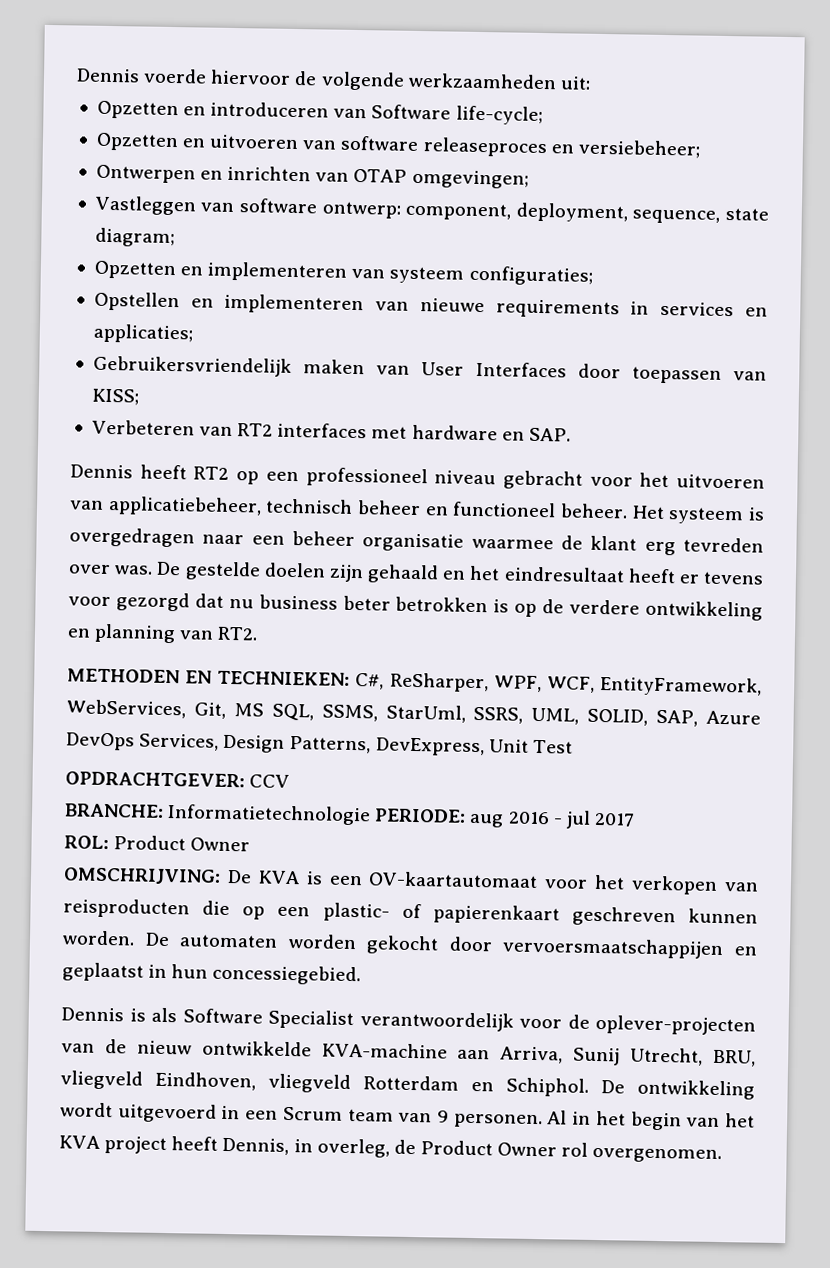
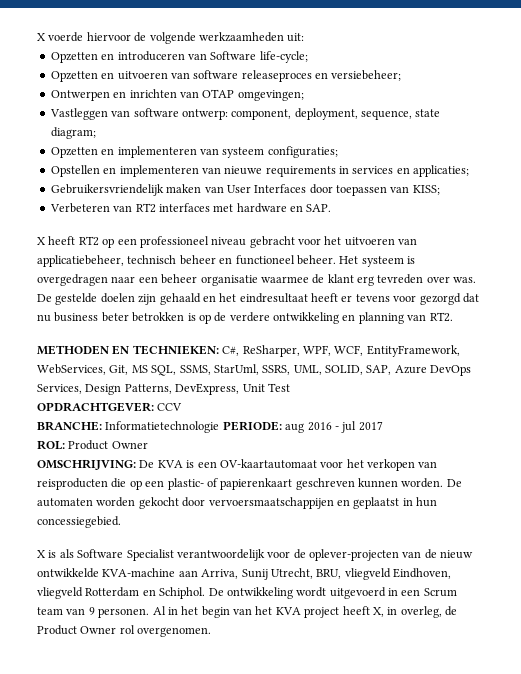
- Dennis voerde hiervoor de volgende werkzaamheden uit:
+ X voerde hiervoor de volgende werkzaamheden uit:
- Dennis heeft RT2 op een professioneel niveau gebracht voor het uitvoeren van applicatiebeheer, technisch beheer en functioneel beheer.
+ X heeft RT2 op een professioneel niveau gebracht voor het uitvoeren van applicatiebeheer, technisch beheer en functioneel beheer.
- Dennis is als Software Specialist verantwoordelijk voor de oplever-projecten van de nieuw ontwikkelde KVA-machine aan Arriva, Sunij Utrecht, BRU, vliegveld Eindhoven, vliegveld Rotterdam en Schiphol.
+ X is als Software Specialist verantwoordelijk voor de oplever-projecten van de nieuw ontwikkelde KVA-machine aan Arriva, Sunij Utrecht, BRU, vliegveld Eindhoven, vliegveld Rotterdam en Schiphol.
- Al in het begin van het KVA project heeft Dennis, in overleg, de Product Owner rol overgenomen.
+ Al in het begin van het KVA project heeft X, in overleg, de Product Owner rol overgenomen.

